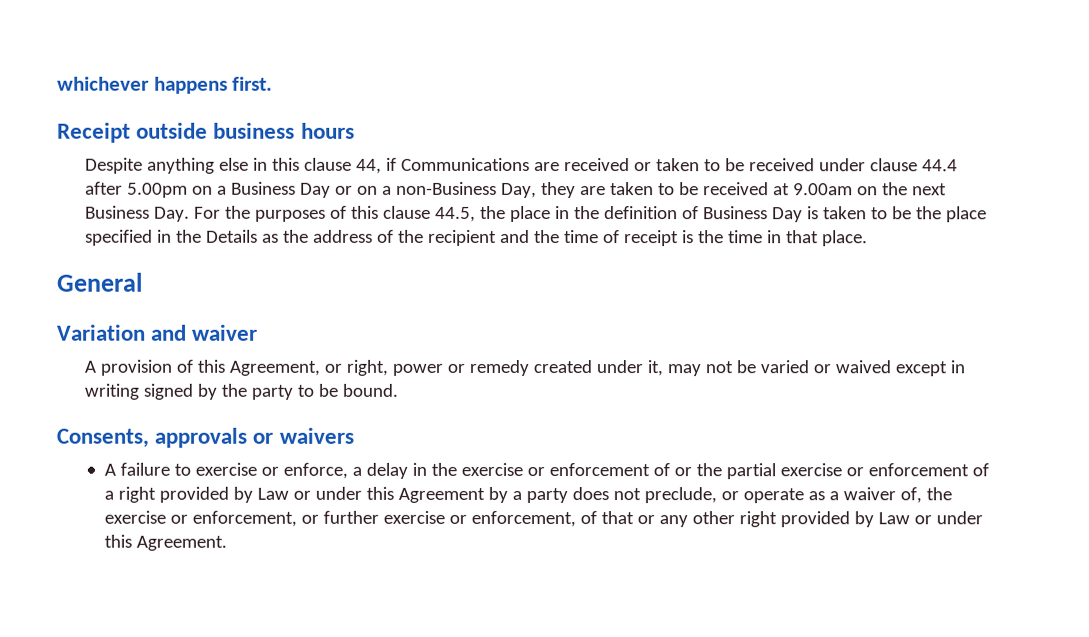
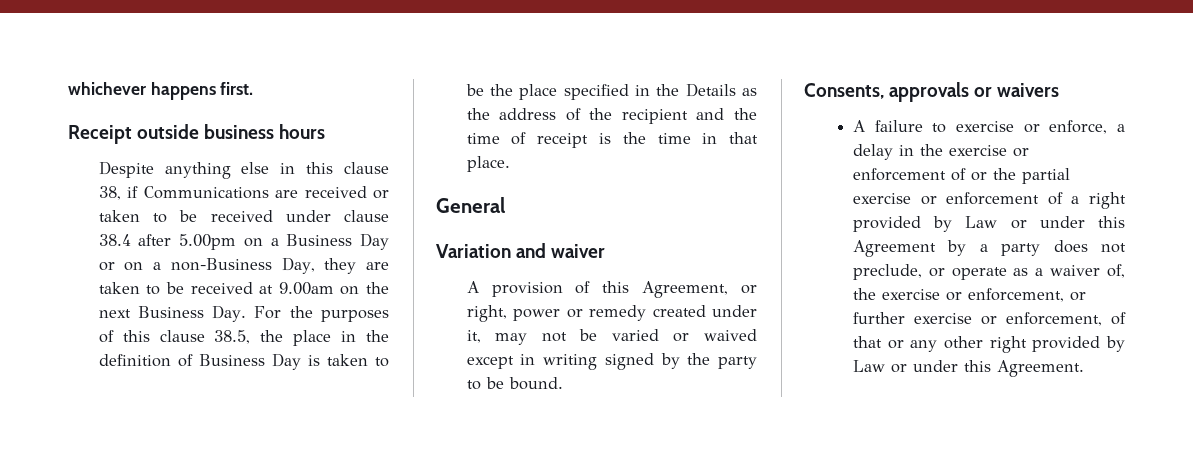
- Despite anything else in this clause 44, if Communications are received or taken to be received under clause 44.4 after 5.00pm on a Business Day or on a non-Business Day, they are taken to be received at 9.00am on the next Business Day. For the purposes of this clause 44.5, the place in the definition of Business Day is taken to be the place specified in the Details as the address of the recipient and the time of receipt is the time in that place.
+ Despite anything else in this clause 38, if Communications are received or taken to be received under clause 38.4 after 5.00pm on a Business Day or on a non-Business Day, they are taken to be received at 9.00am on the next Business Day. For the purposes of this clause 38.5, the place in the definition of Business Day is taken to be the place specified in the Details as the address of the recipient and the time of receipt is the time in that place.

